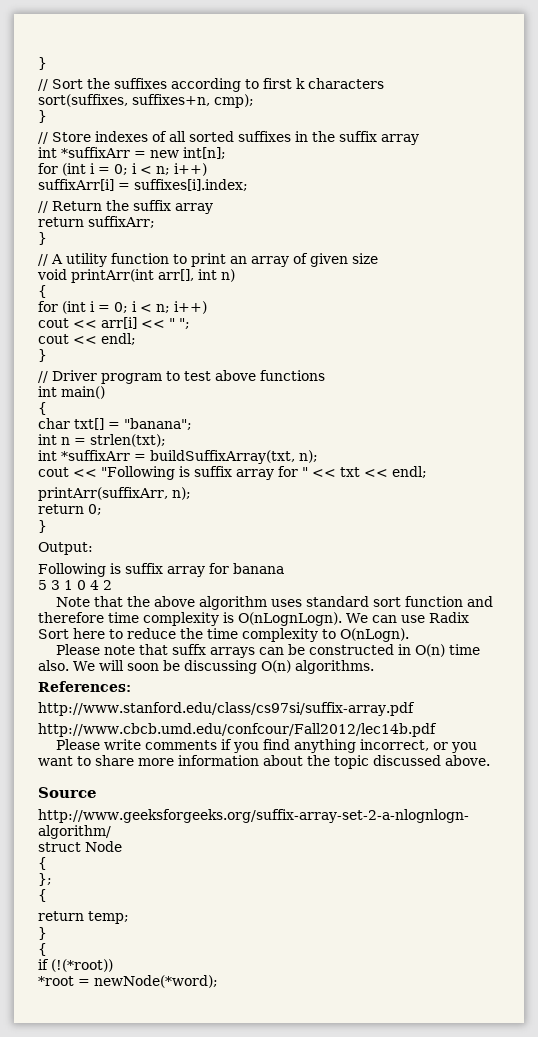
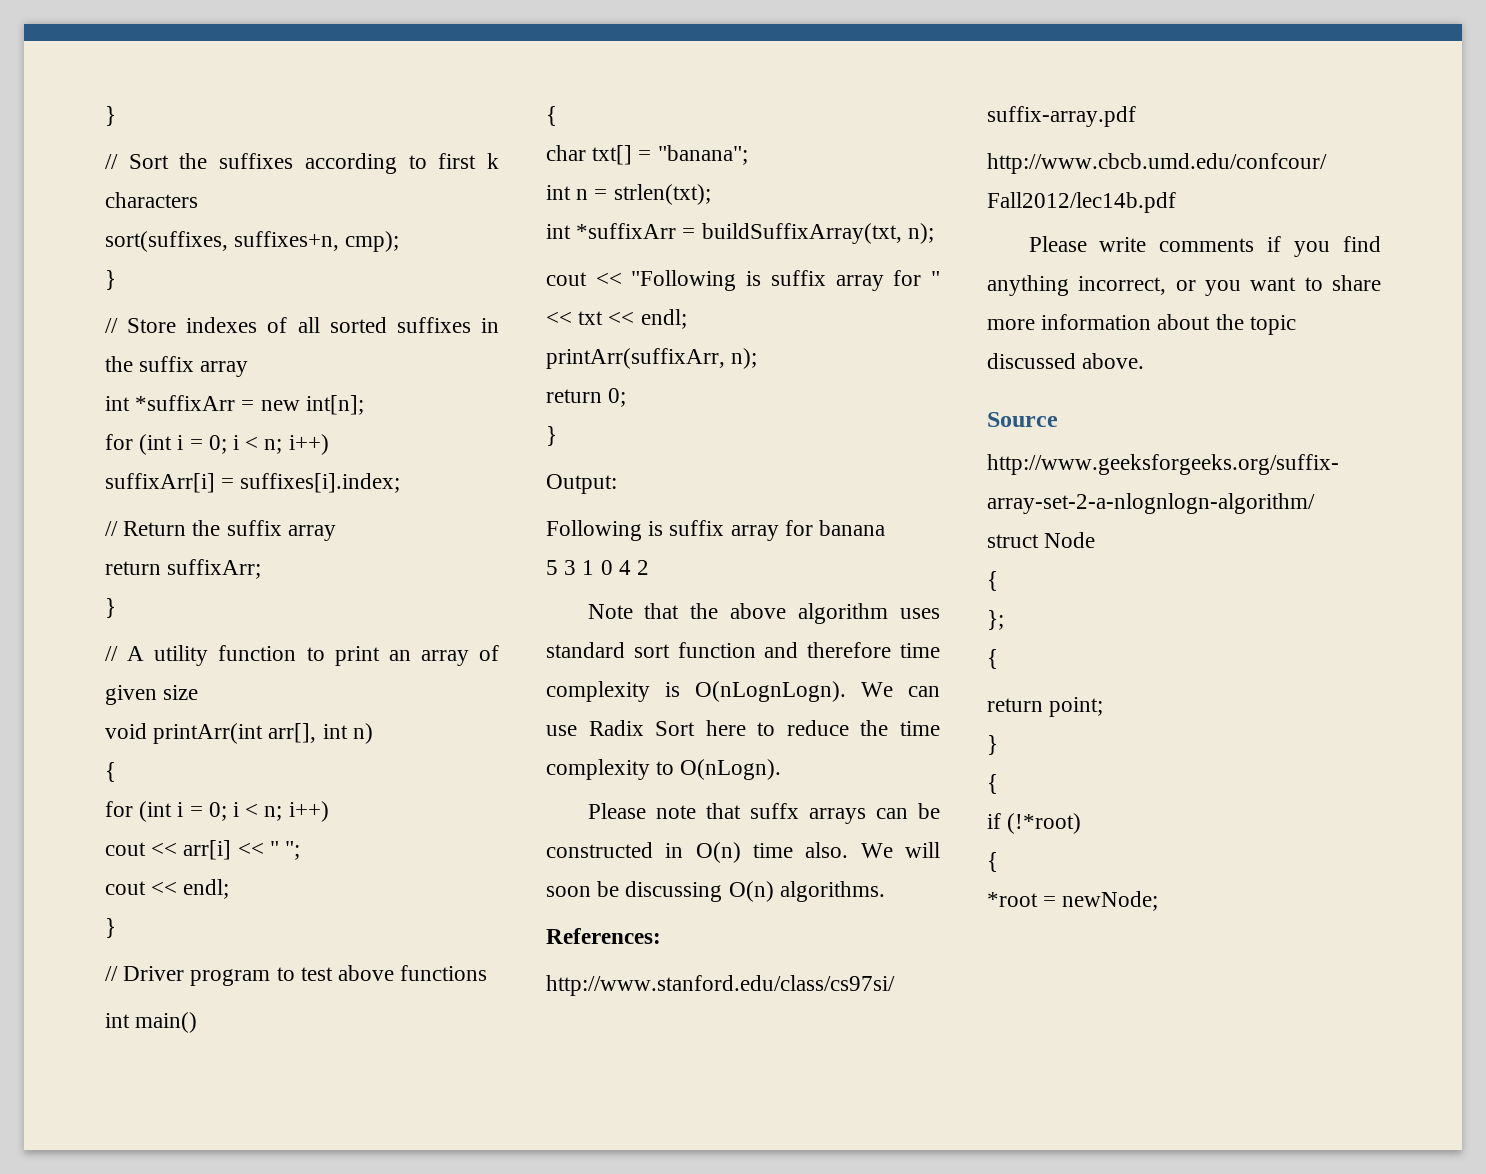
- return temp;
+ return point;
- if (!(*root))
+ if (!*root)
+ {
- *root = newNode(*word);
+ *root = newNode;

